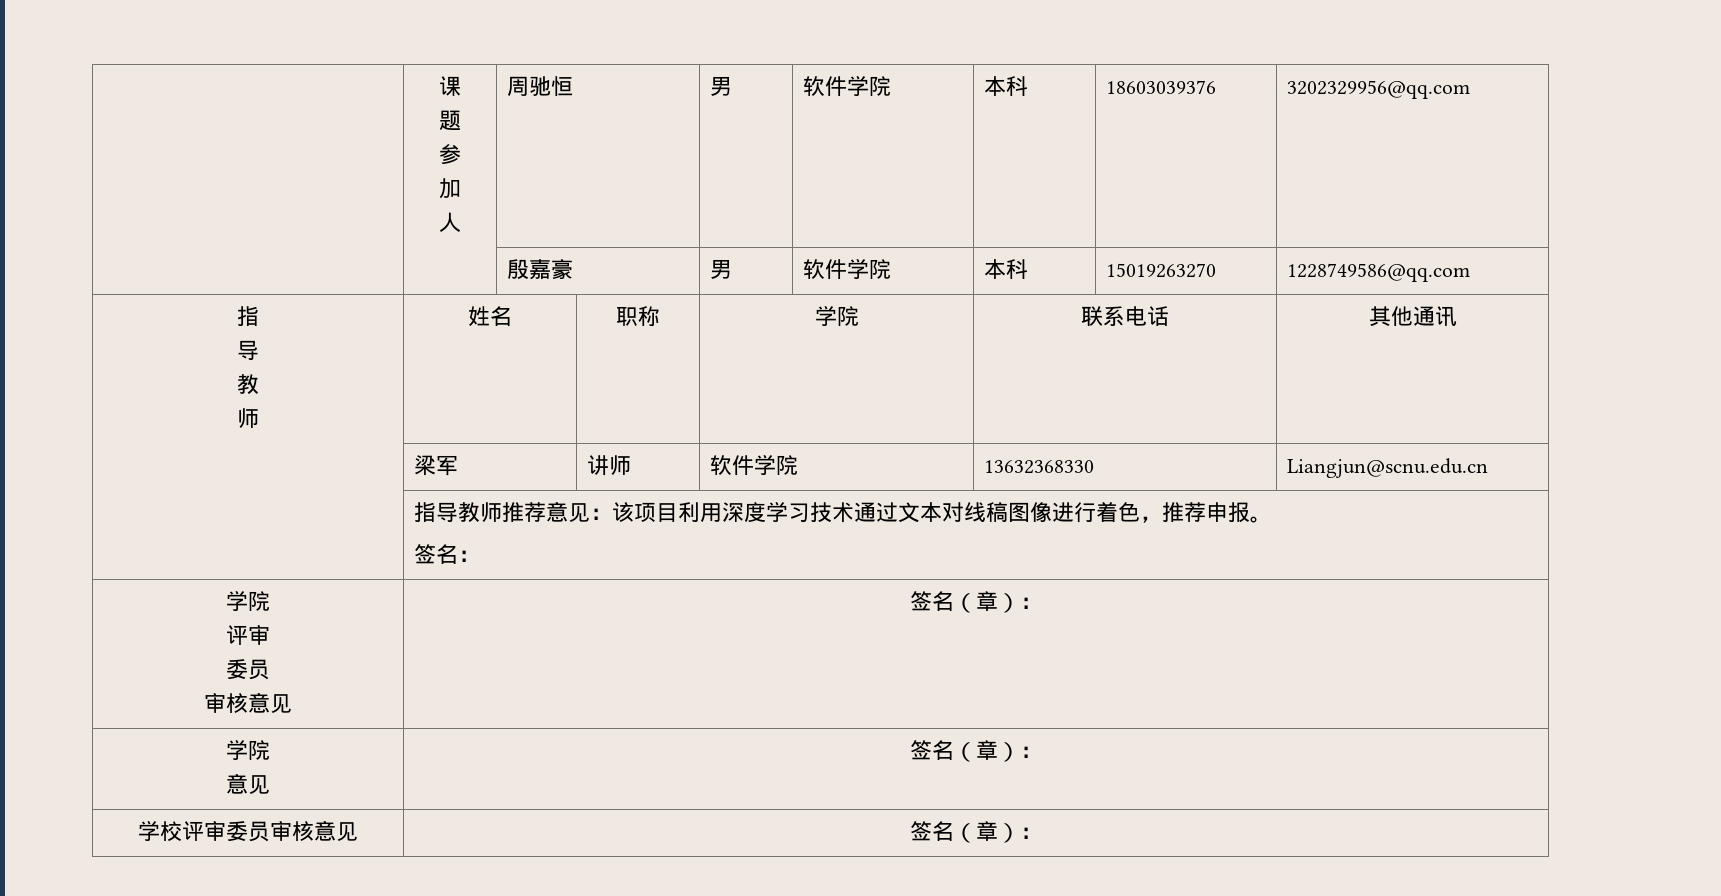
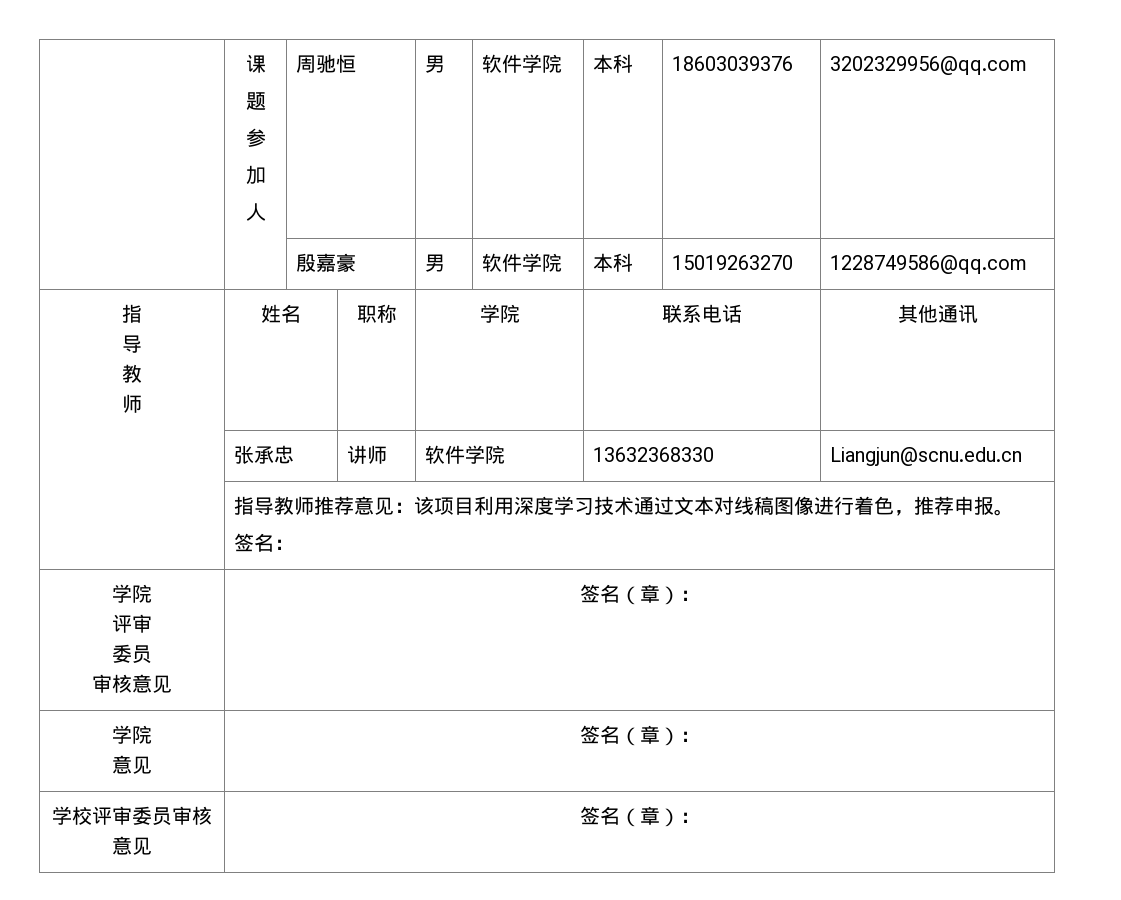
- | 梁军 | 讲师 | 软件学院 | 13632368330 | Liangjun@scnu.edu.cn
+ | 张承忠 | 讲师 | 软件学院 | 13632368330 | Liangjun@scnu.edu.cn

